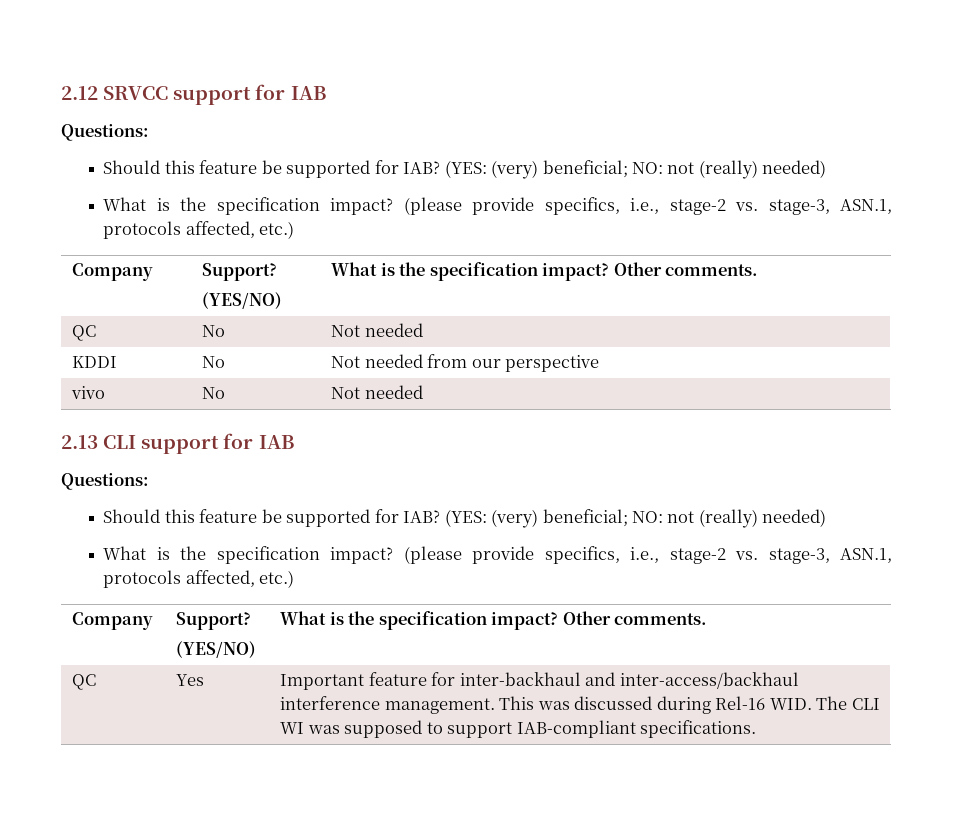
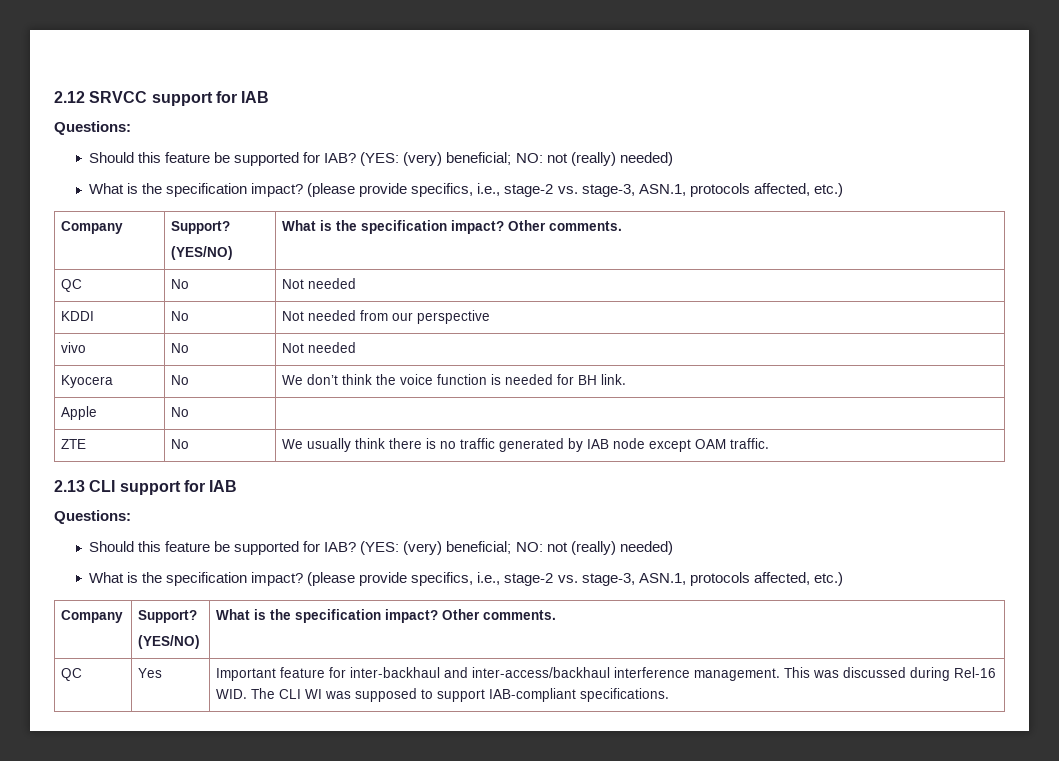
+ Kyocera | No | We don’t think the voice function is needed for BH link.
+ Apple | No |
+ ZTE | No | We usually think there is no traffic generated by IAB node except OAM traffic.

